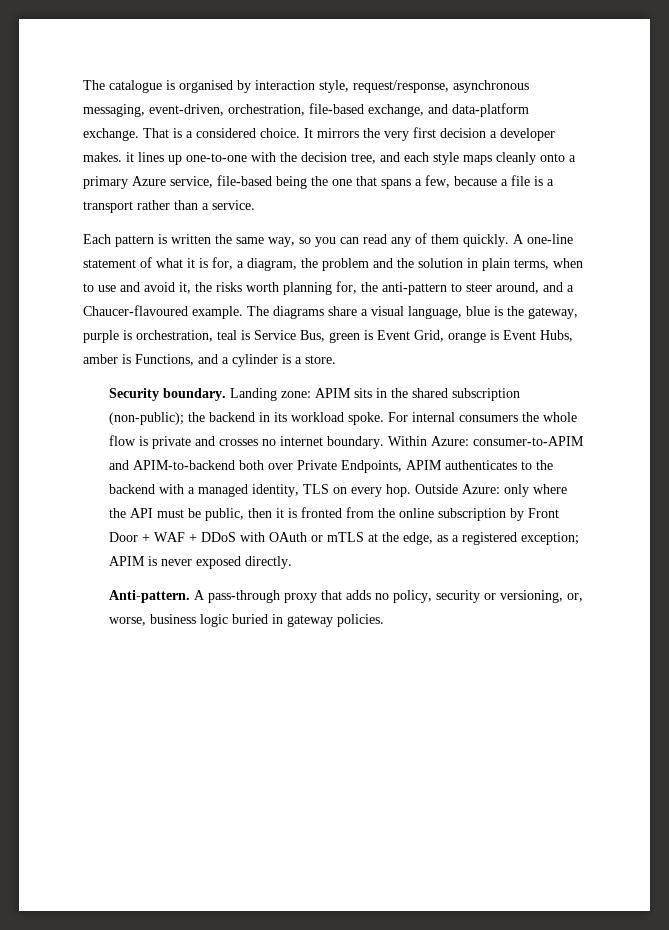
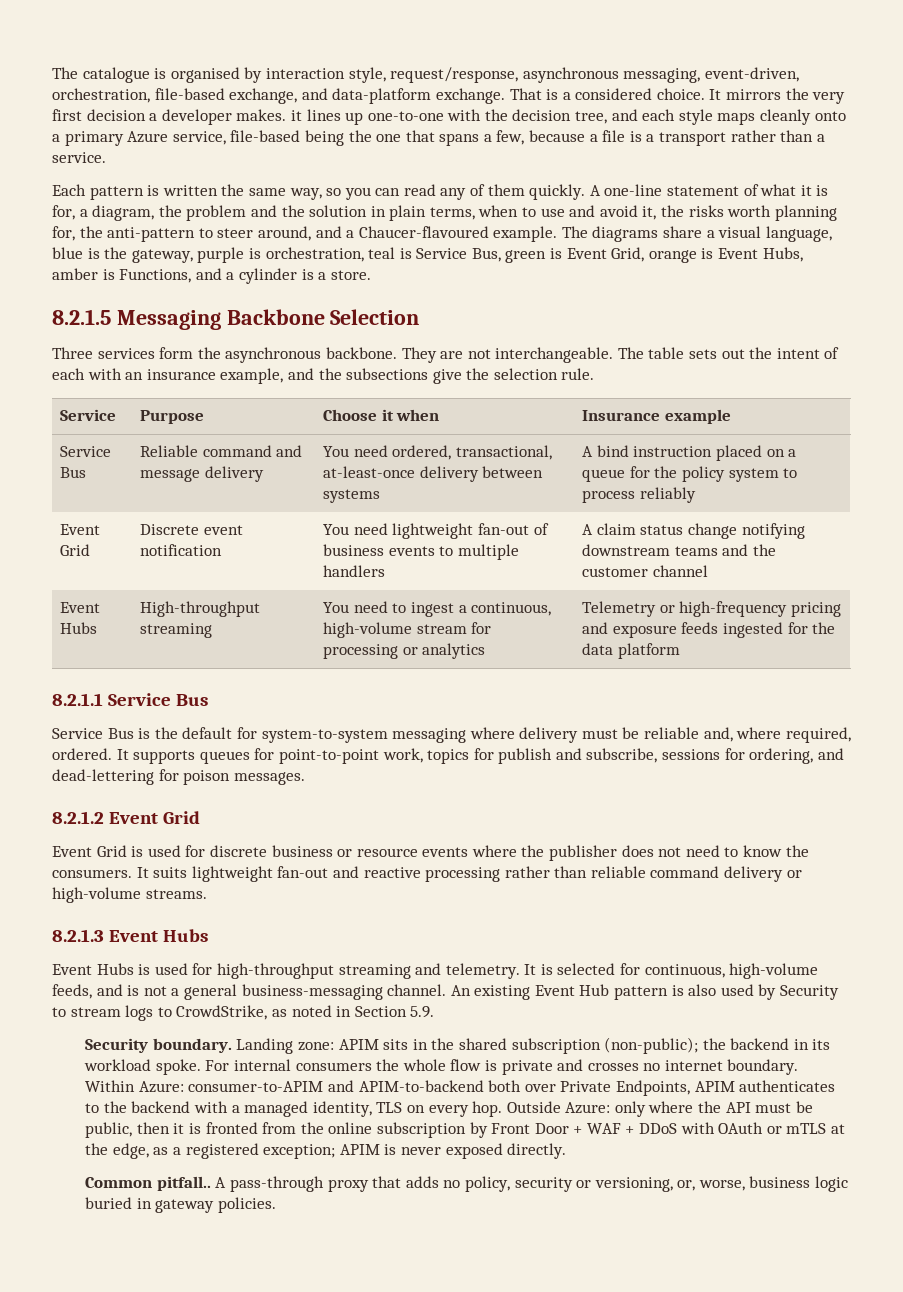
+ 8.2.1.5 Messaging Backbone Selection
+ Three services form the asynchronous backbone. They are not interchangeable. The table sets out the intent of each with an insurance example, and the subsections give the selection rule.
+ Service | Purpose | Choose it when | Insurance example
+ Service Bus | Reliable command and message delivery | You need ordered, transactional, at-least-once delivery between systems | A bind instruction placed on a queue for the policy system to process reliably
+ Event Grid | Discrete event notification | You need lightweight fan-out of business events to multiple handlers | A claim status change notifying downstream teams and the customer channel
+ Event Hubs | High-throughput streaming | You need to ingest a continuous, high-volume stream for processing or analytics | Telemetry or high-frequency pricing and exposure feeds ingested for the data platform
+ 8.2.1.1 Service Bus
+ Service Bus is the default for system-to-system messaging where delivery must be reliable and, where required, ordered. It supports queues for point-to-point work, topics for publish and subscribe, sessions for ordering, and dead-lettering for poison messages.
+ 8.2.1.2 Event Grid
+ Event Grid is used for discrete business or resource events where the publisher does not need to know the consumers. It suits lightweight fan-out and reactive processing rather than reliable command delivery or high-volume streams.
+ 8.2.1.3 Event Hubs
+ Event Hubs is used for high-throughput streaming and telemetry. It is selected for continuous, high-volume feeds, and is not a general business-messaging channel. An existing Event Hub pattern is also used by Security to stream logs to CrowdStrike, as noted in Section 5.9.
- Anti-pattern.
+ Common pitfall..

